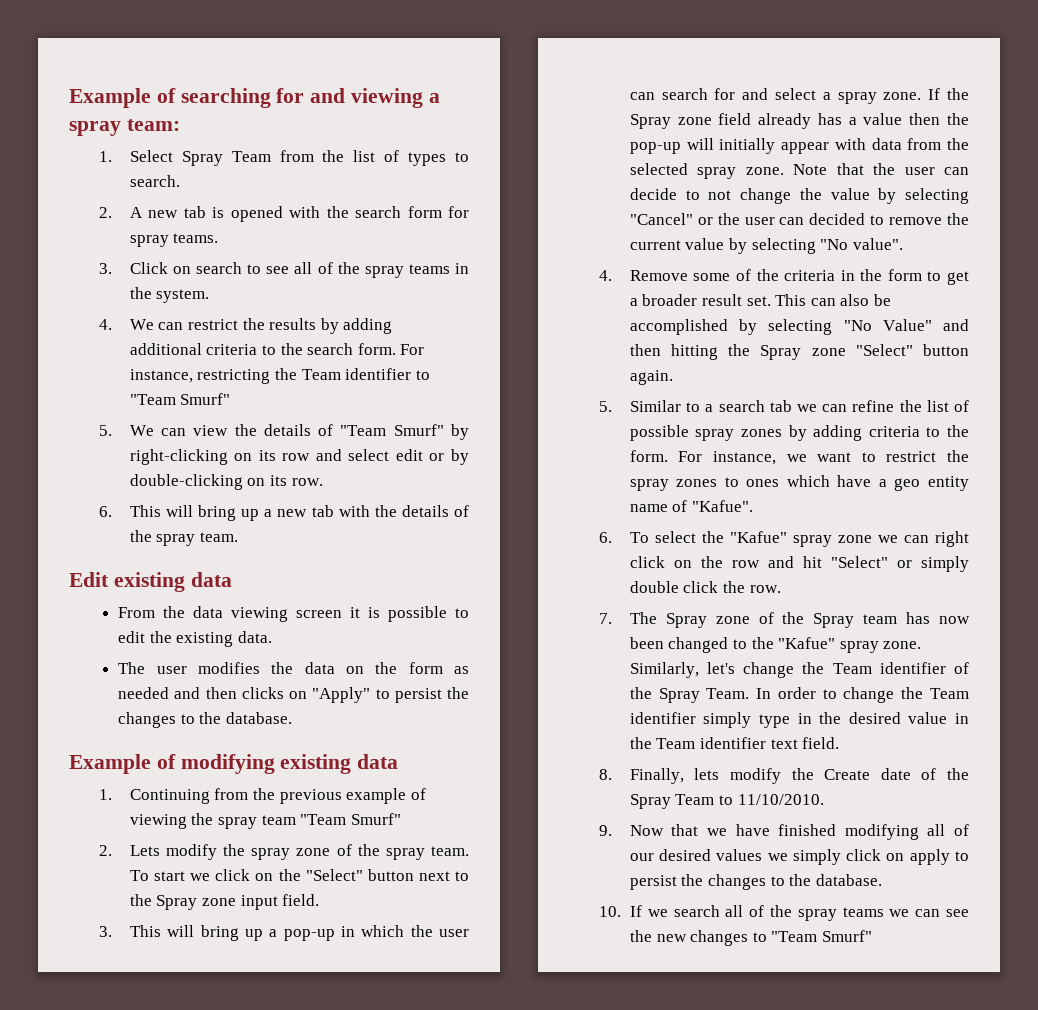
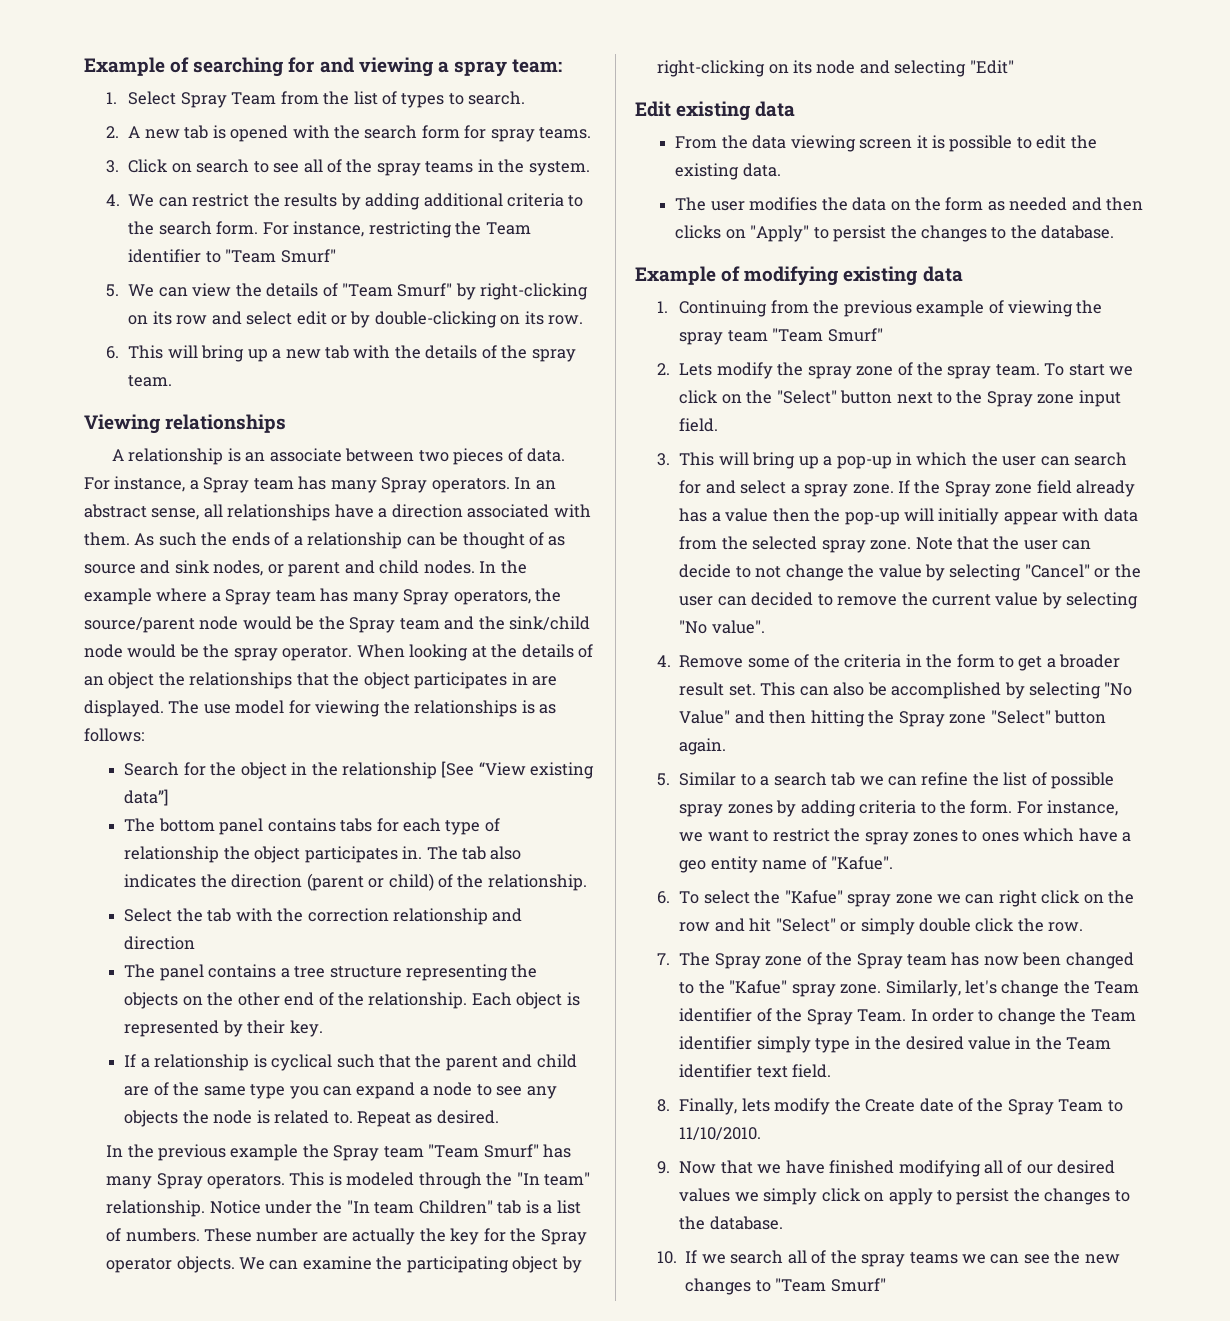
+ Viewing relationships
+ A relationship is an associate between two pieces of data. For instance, a Spray team has many Spray operators. In an abstract sense, all relationships have a direction associated with them. As such the ends of a relationship can be thought of as source and sink nodes, or parent and child nodes. In the example where a Spray team has many Spray operators, the source/parent node would be the Spray team and the sink/child node would be the spray operator. When looking at the details of an object the relationships that the object participates in are displayed. The use model for viewing the relationships is as follows:
+ Search for the object in the relationship [See “View existing data”]
+ The bottom panel contains tabs for each type of relationship the object participates in. The tab also indicates the direction (parent or child) of the relationship.
+ Select the tab with the correction relationship and direction
+ The panel contains a tree structure representing the objects on the other end of the relationship. Each object is represented by their key.
+ If a relationship is cyclical such that the parent and child are of the same type you can expand a node to see any objects the node is related to. Repeat as desired.
+ In the previous example the Spray team "Team Smurf" has many Spray operators. This is modeled through the "In team" relationship. Notice under the "In team Children" tab is a list of numbers. These number are actually the key for the Spray operator objects. We can examine the participating object by right-clicking on its node and selecting "Edit"

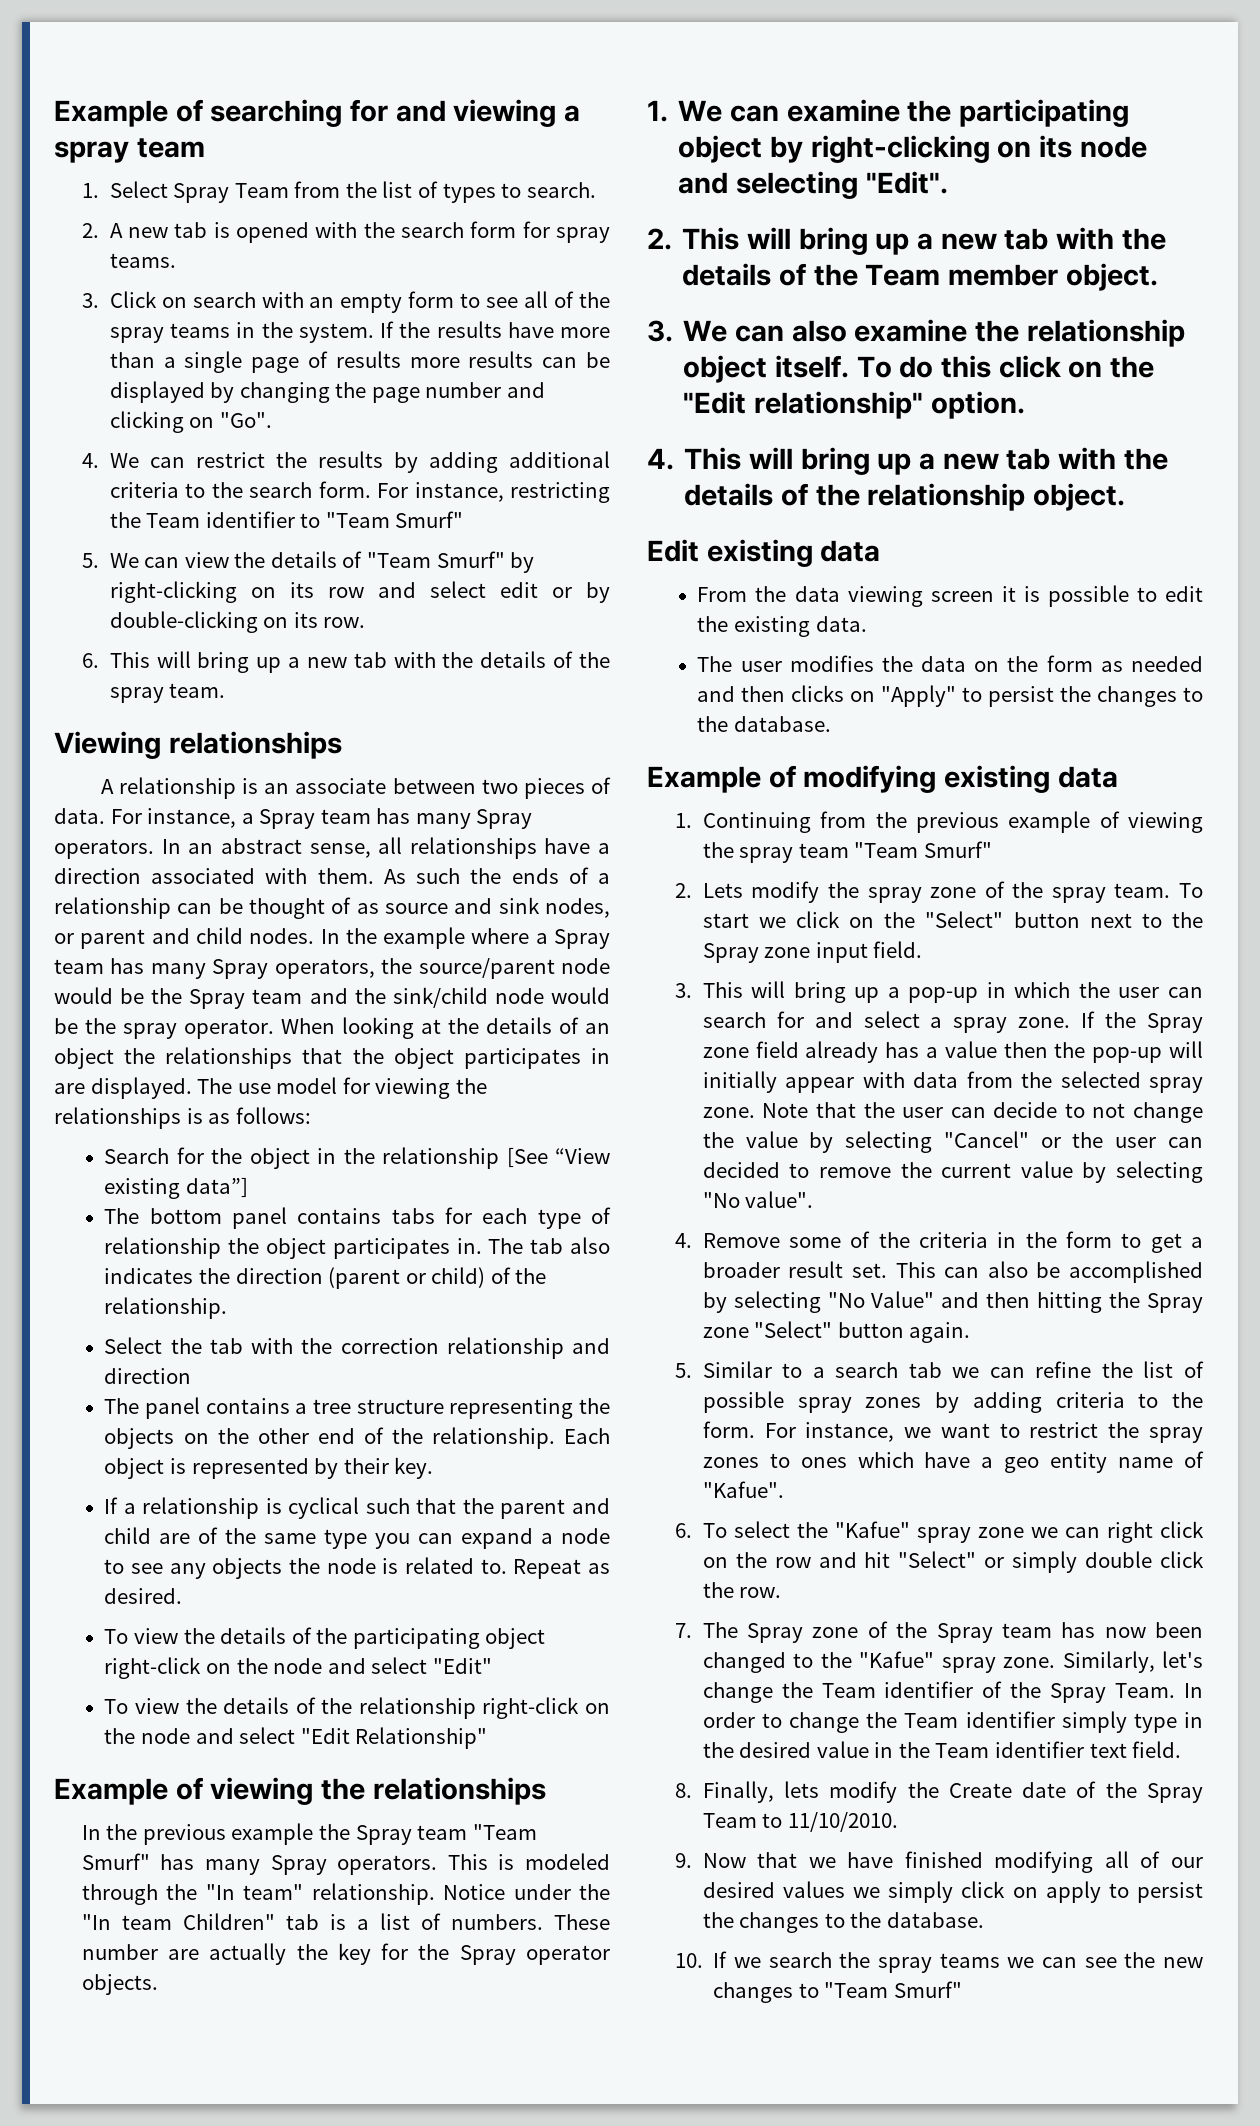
- Example of searching for and viewing a spray team:
+ Example of searching for and viewing a spray team
- 3. Click on search to see all of the spray teams in the system.
+ 3. Click on search with an empty form to see all of the spray teams in the system. If the results have more than a single page of results more results can be displayed by changing the page number and clicking on "Go".
+ To view the details of the participating object right-click on the node and select "Edit"
+ To view the details of the relationship right-click on the node and select "Edit Relationship"
+ Example of viewing the relationships
- These number are actually the key for the Spray operator objects. We can examine the participating object by right-clicking on its node and selecting "Edit"
+ These number are actually the key for the Spray operator objects.
+ 1. We can examine the participating object by right-clicking on its node and selecting "Edit".
+ 2. This will bring up a new tab with the details of the Team member object.
+ 3. We can also examine the relationship object itself. To do this click on the "Edit relationship" option.
+ 4. This will bring up a new tab with the details of the relationship object.
- 10. If we search all of the spray teams we can see the new changes to "Team Smurf"
+ 10. If we search the spray teams we can see the new changes to "Team Smurf"

